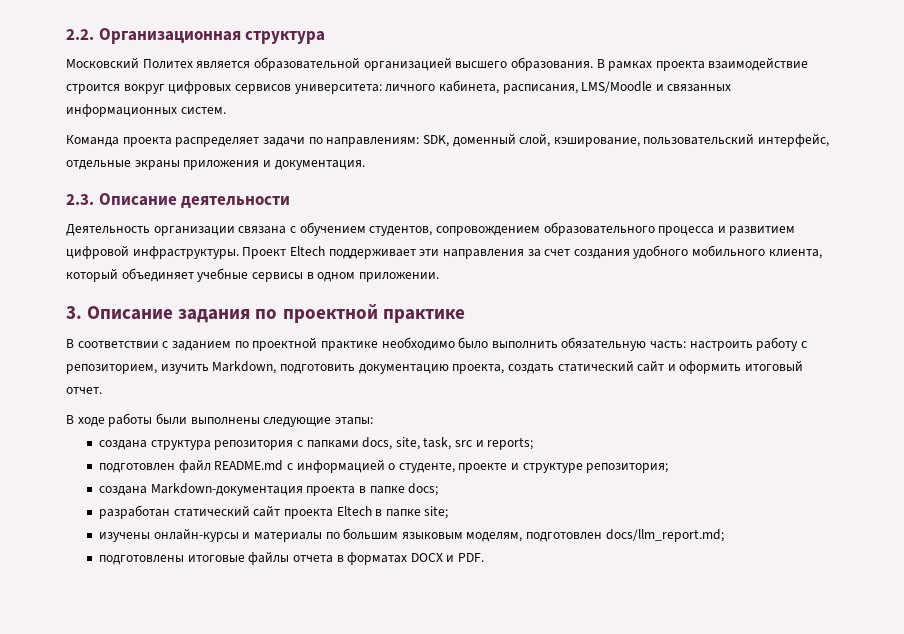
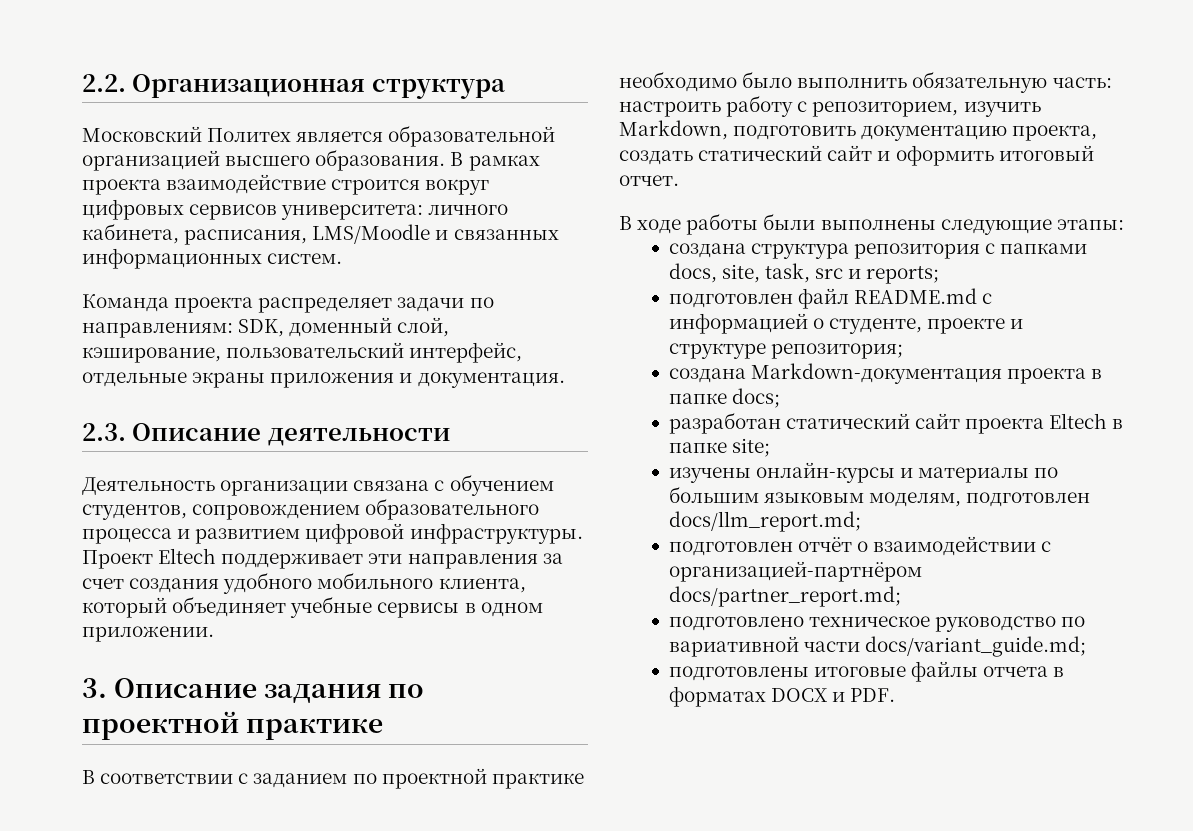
+ подготовлен отчёт о взаимодействии с организацией-партнёром docs/partner_report.md;
+ подготовлено техническое руководство по вариативной части docs/variant_guide.md;

